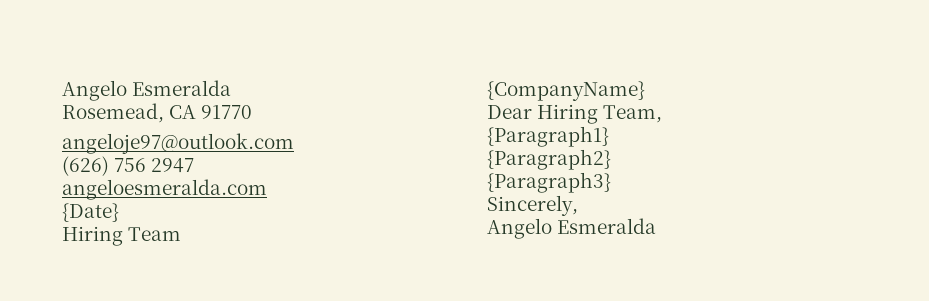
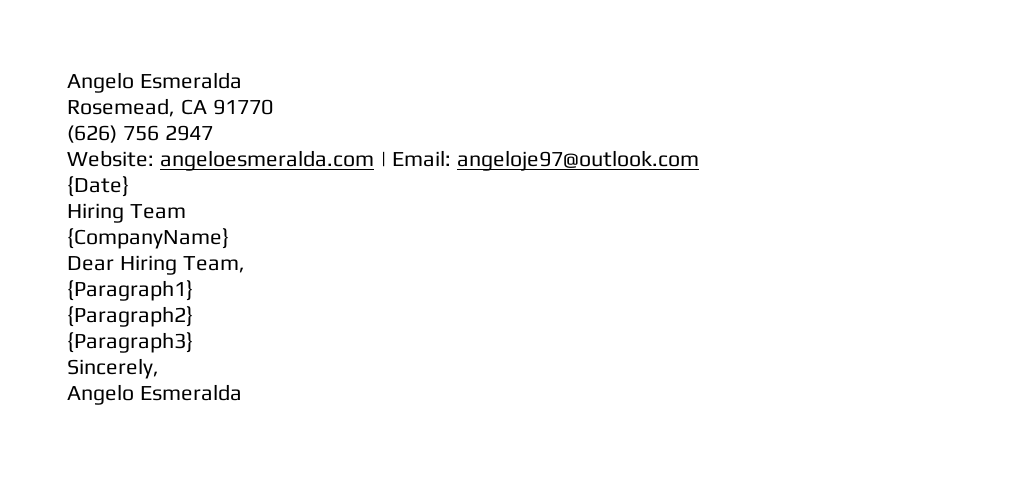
- angeloje97@outlook.com
- angeloesmeralda.com
+ Website: angeloesmeralda.com | Email: angeloje97@outlook.com

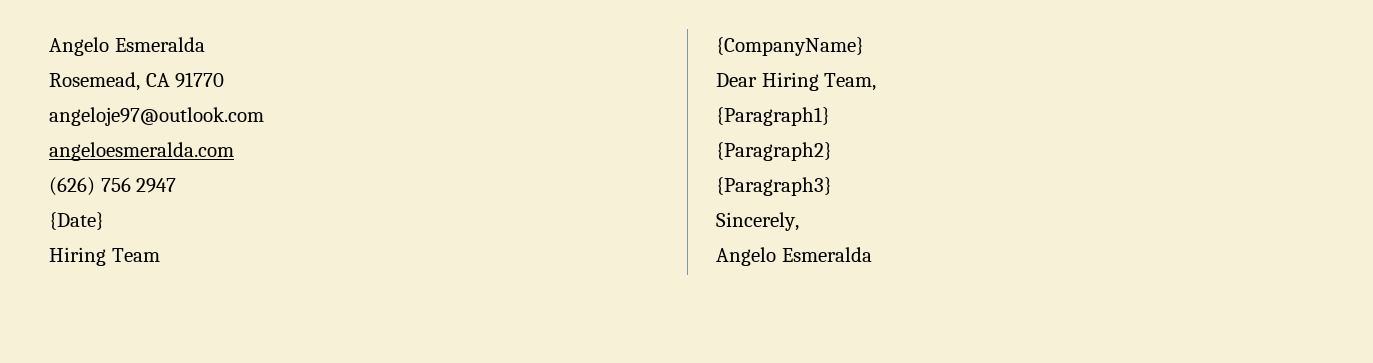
+ angeloje97@outlook.com
+ angeloesmeralda.com
- Website: angeloesmeralda.com | Email: angeloje97@outlook.com

